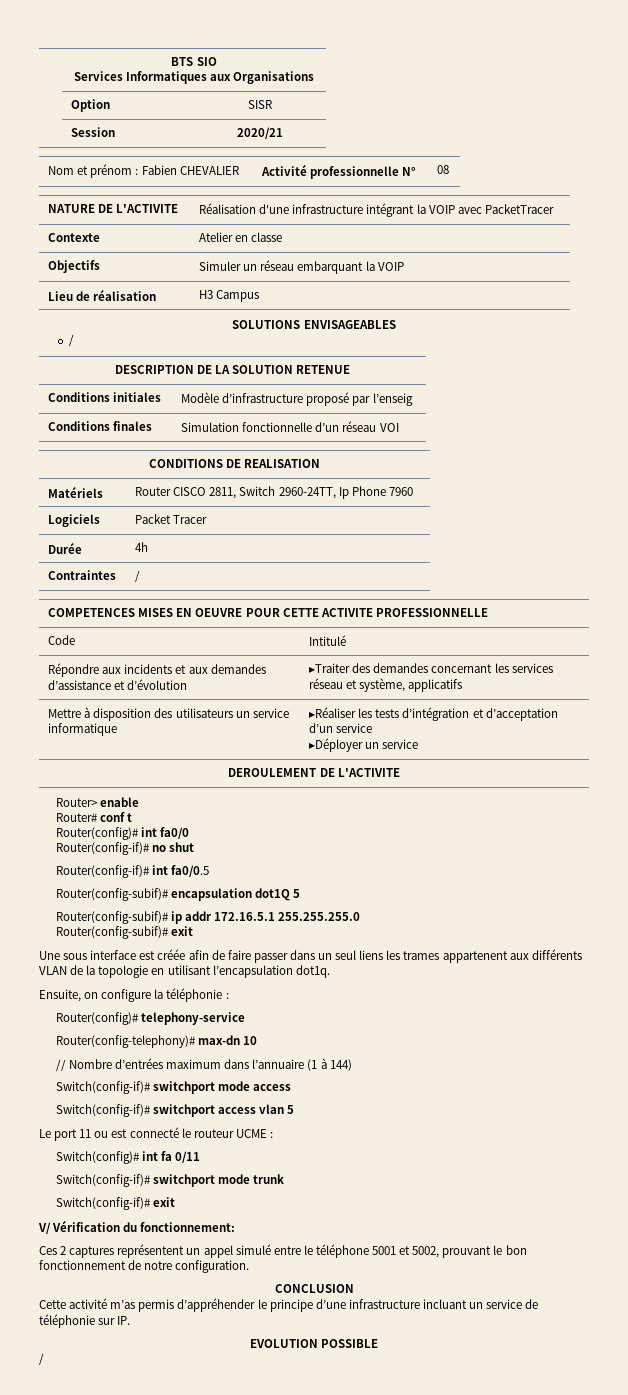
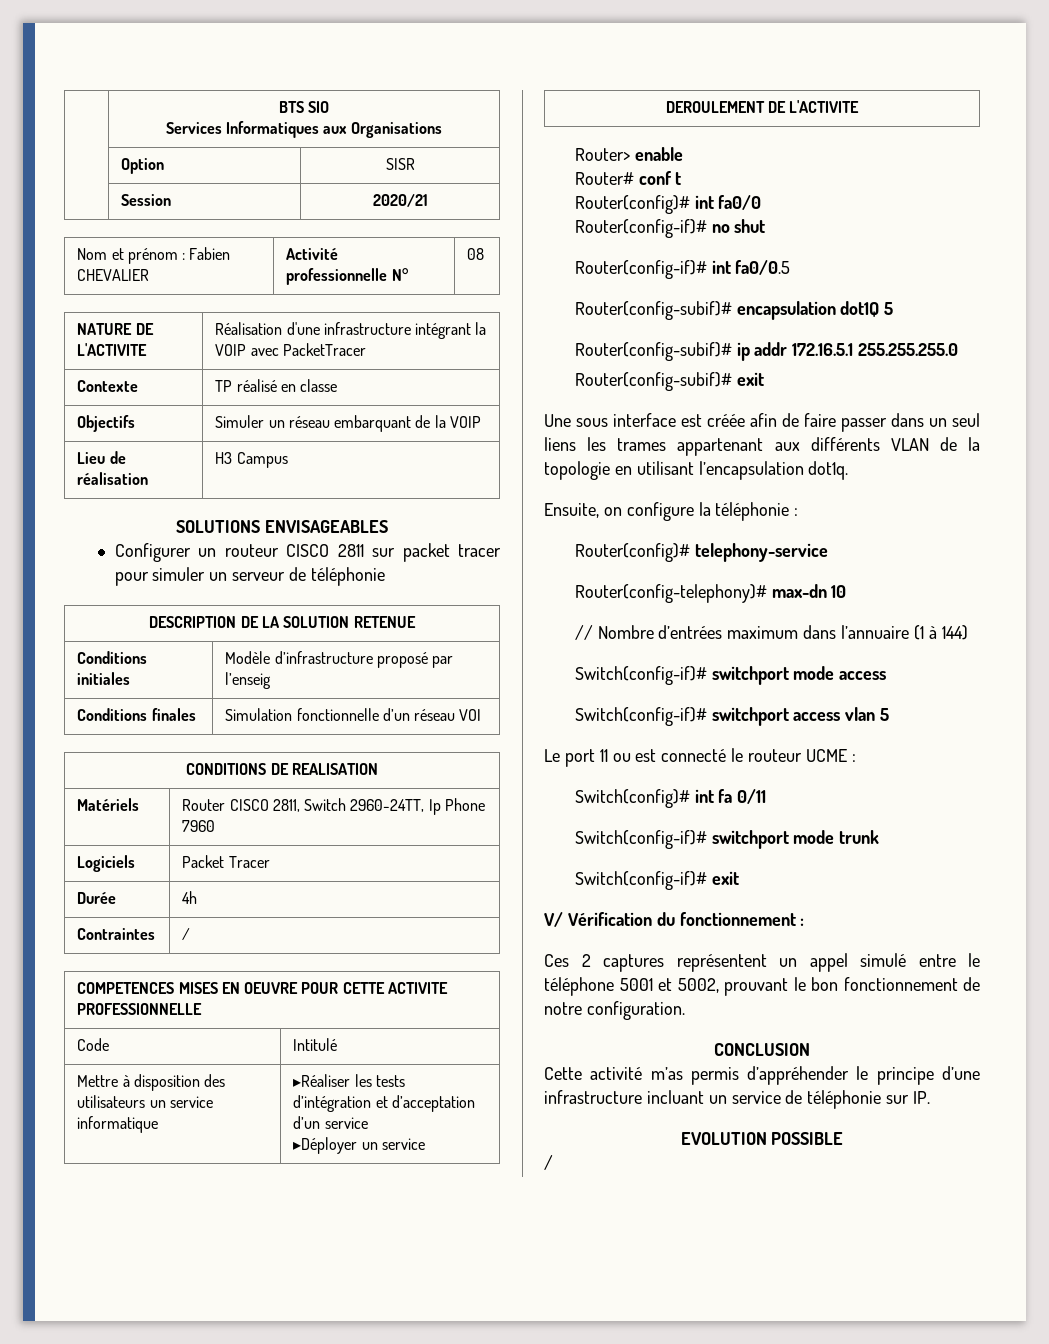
- Contexte | Atelier en classe
+ Contexte | TP réalisé en classe
- Objectifs | Simuler un réseau embarquant la VOIP
+ Objectifs | Simuler un réseau embarquant de la VOIP
  SOLUTIONS ENVISAGEABLES
- /
+ Configurer un routeur CISCO 2811 sur packet tracer pour simuler un serveur de téléphonie
- Répondre aux incidents et aux demandes d’assistance et d’évolution | ▸Traiter des demandes concernant les services réseau et système, applicatifs
- Une sous interface est créée afin de faire passer dans un seul liens les trames appartenent aux différents VLAN de la topologie en utilisant l’encapsulation dot1q.
+ Une sous interface est créée afin de faire passer dans un seul liens les trames appartenant aux différents VLAN de la topologie en utilisant l’encapsulation dot1q.
- V/ Vérification du fonctionnement:
+ V/ Vérification du fonctionnement :

